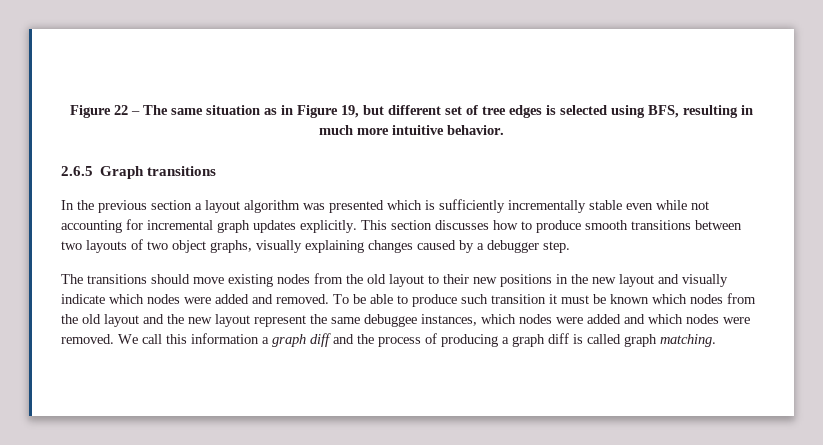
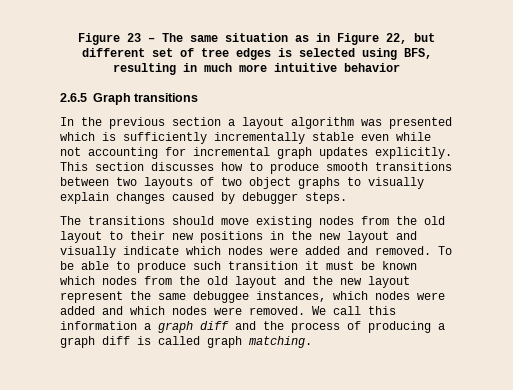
- Figure 22 – The same situation as in Figure 19, but different set of tree edges is selected using BFS, resulting in much more intuitive behavior.
+ Figure 23 – The same situation as in Figure 22, but different set of tree edges is selected using BFS, resulting in much more intuitive behavior
- This section discusses how to produce smooth transitions between two layouts of two object graphs, visually explaining changes caused by a debugger step.
+ This section discusses how to produce smooth transitions between two layouts of two object graphs to visually explain changes caused by debugger steps.

